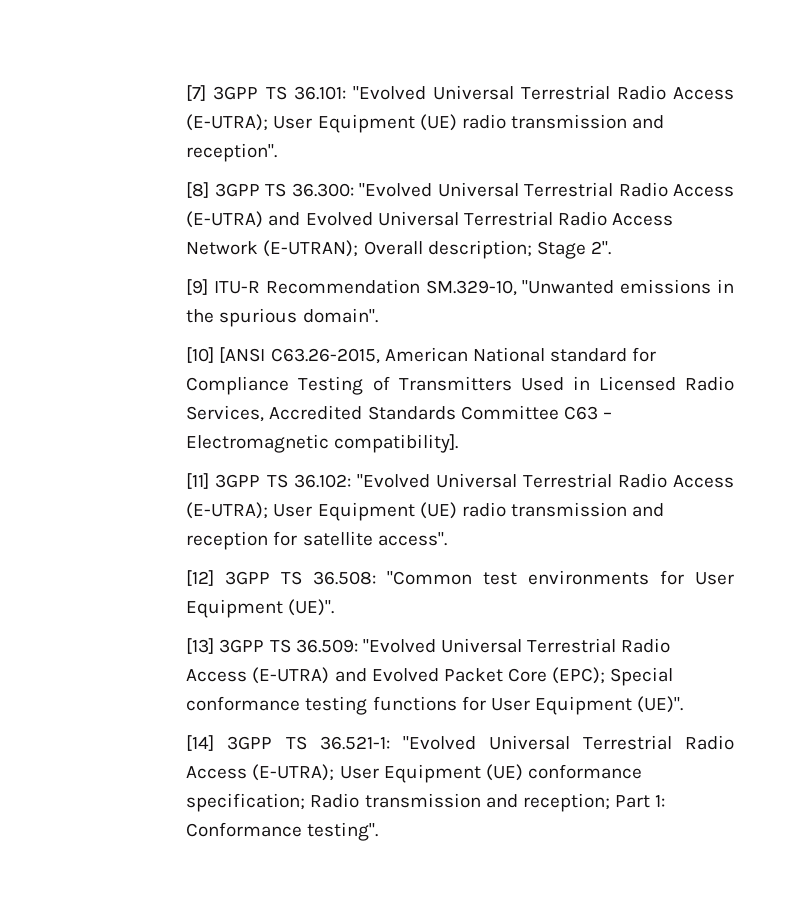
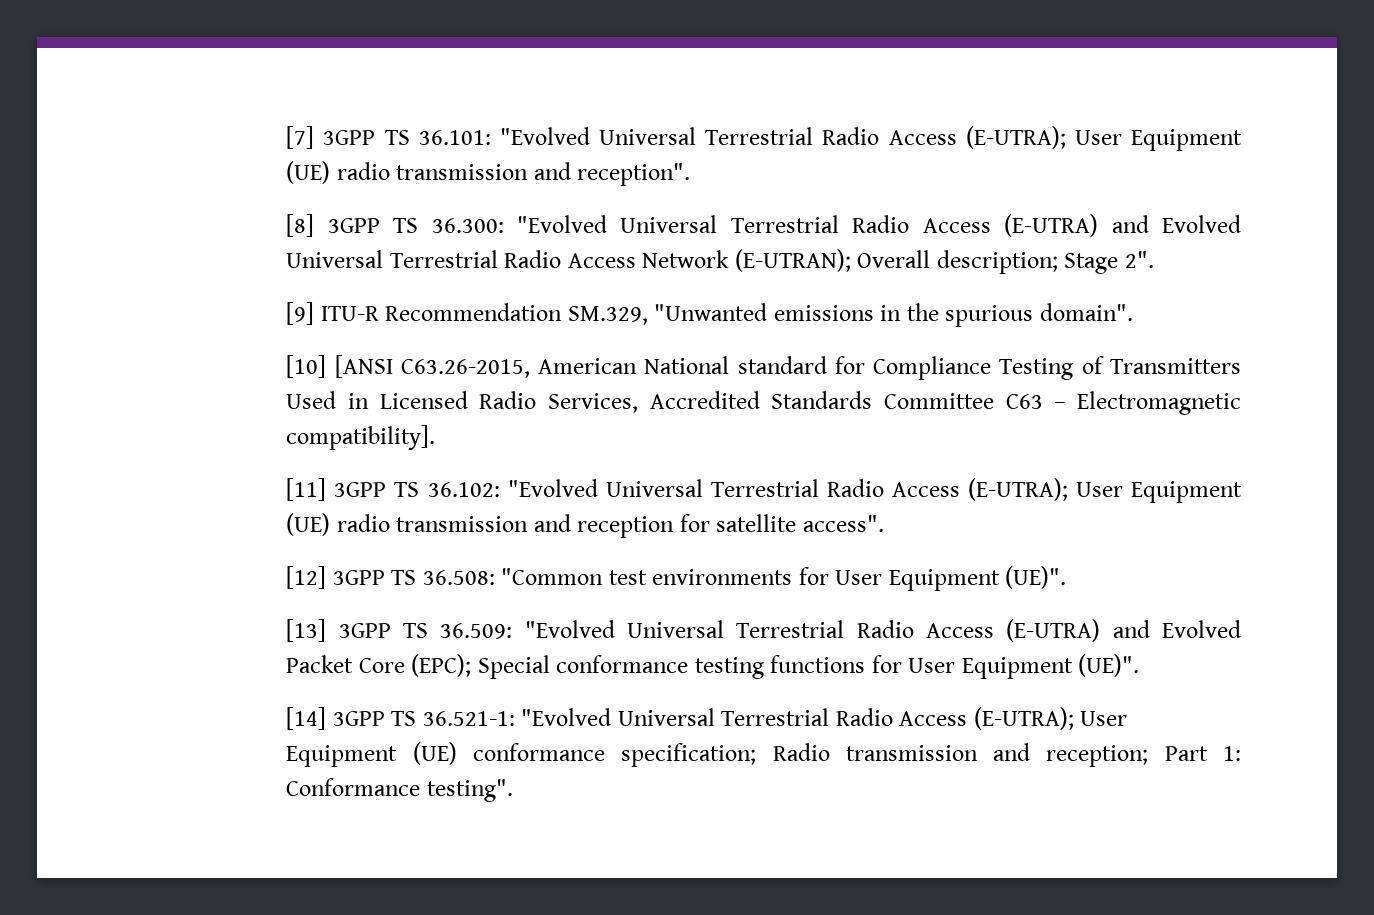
- [9] ITU-R Recommendation SM.329-10, "Unwanted emissions in the spurious domain".
+ [9] ITU-R Recommendation SM.329, "Unwanted emissions in the spurious domain".

